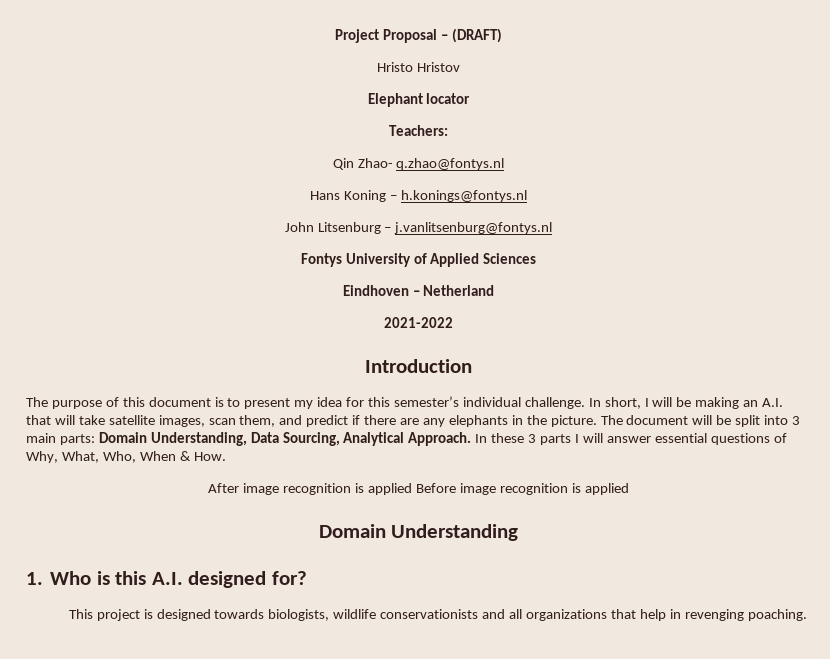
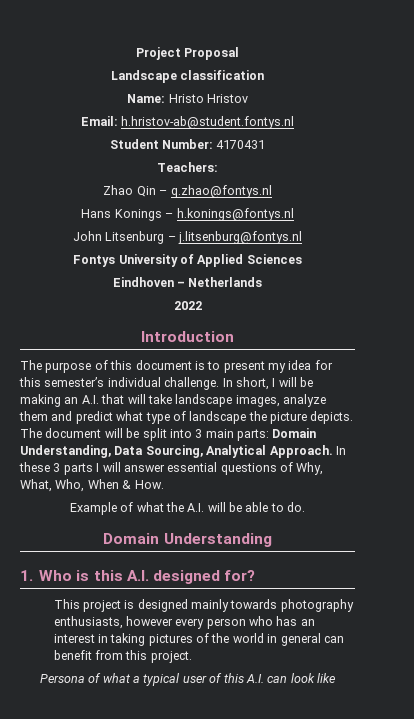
- Project Proposal – (DRAFT)
- Hristo Hristov
+ Project Proposal
+ Landscape classification
+ Name: Hristo Hristov
- Elephant locator
+ Email: h.hristov-ab@student.fontys.nl
+ Student Number: 4170431
  Teachers:
- Qin Zhao- q.zhao@fontys.nl
+ Zhao Qin – q.zhao@fontys.nl
- Hans Koning – h.konings@fontys.nl
+ Hans Konings – h.konings@fontys.nl
- John Litsenburg – j.vanlitsenburg@fontys.nl
+ John Litsenburg – j.litsenburg@fontys.nl
- Eindhoven – Netherland
- 2021-2022
+ Eindhoven – Netherlands
+ 2022
- In short, I will be making an A.I. that will take satellite images, scan them, and predict if there are any elephants in the picture.
+ In short, I will be making an A.I. that will take landscape images, analyze them and predict what type of landscape the picture depicts.
- After image recognition is applied Before image recognition is applied
+ Example of what the A.I. will be able to do.
- This project is designed towards biologists, wildlife conservationists and all organizations that help in revenging poaching.
+ This project is designed mainly towards photography enthusiasts, however every person who has an interest in taking pictures of the world in general can benefit from this project.
+ Persona of what a typical user of this A.I. can look like

